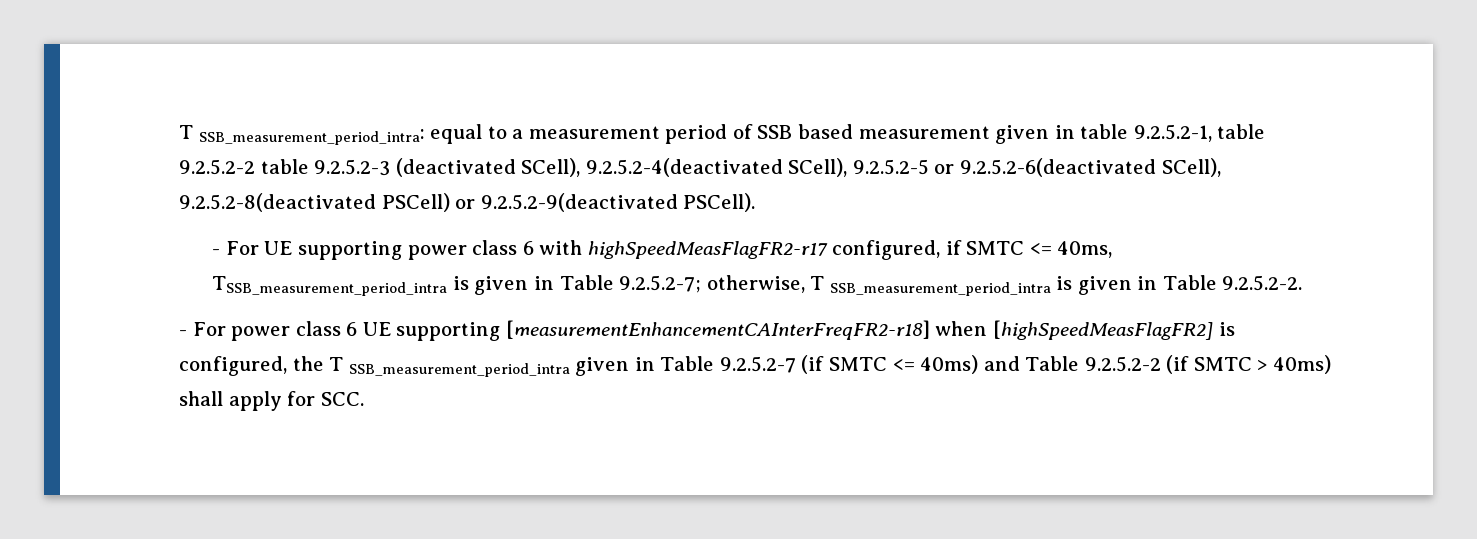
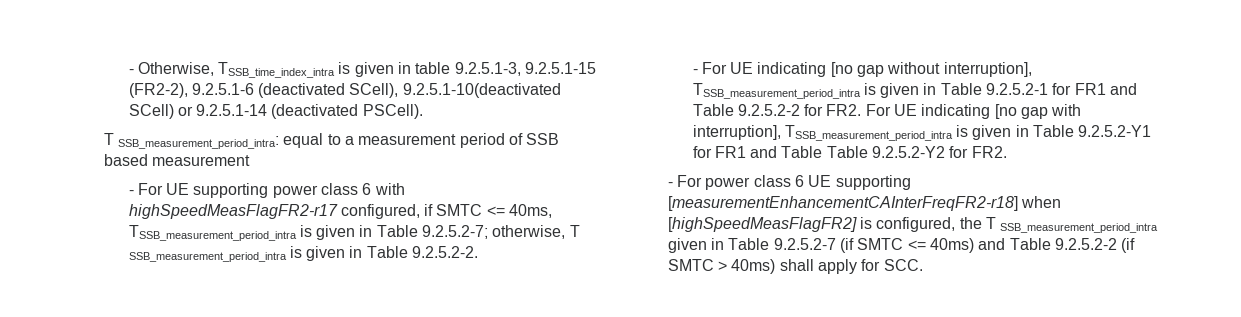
+ - Otherwise, TSSB_time_index_intra is given in table 9.2.5.1-3, 9.2.5.1-15 (FR2-2), 9.2.5.1-6 (deactivated SCell), 9.2.5.1-10(deactivated SCell) or 9.2.5.1-14 (deactivated PSCell).
- T SSB_measurement_period_intra: equal to a measurement period of SSB based measurement given in table 9.2.5.2-1, table 9.2.5.2-2 table 9.2.5.2-3 (deactivated SCell), 9.2.5.2-4(deactivated SCell), 9.2.5.2-5 or 9.2.5.2-6(deactivated SCell), 9.2.5.2-8(deactivated PSCell) or 9.2.5.2-9(deactivated PSCell).
+ T SSB_measurement_period_intra: equal to a measurement period of SSB based measurement
+ - For UE indicating [no gap without interruption], TSSB_measurement_period_intra is given in Table 9.2.5.2-1 for FR1 and Table 9.2.5.2-2 for FR2. For UE indicating [no gap with interruption], TSSB_measurement_period_intra is given in Table 9.2.5.2-Y1 for FR1 and Table Table 9.2.5.2-Y2 for FR2.

